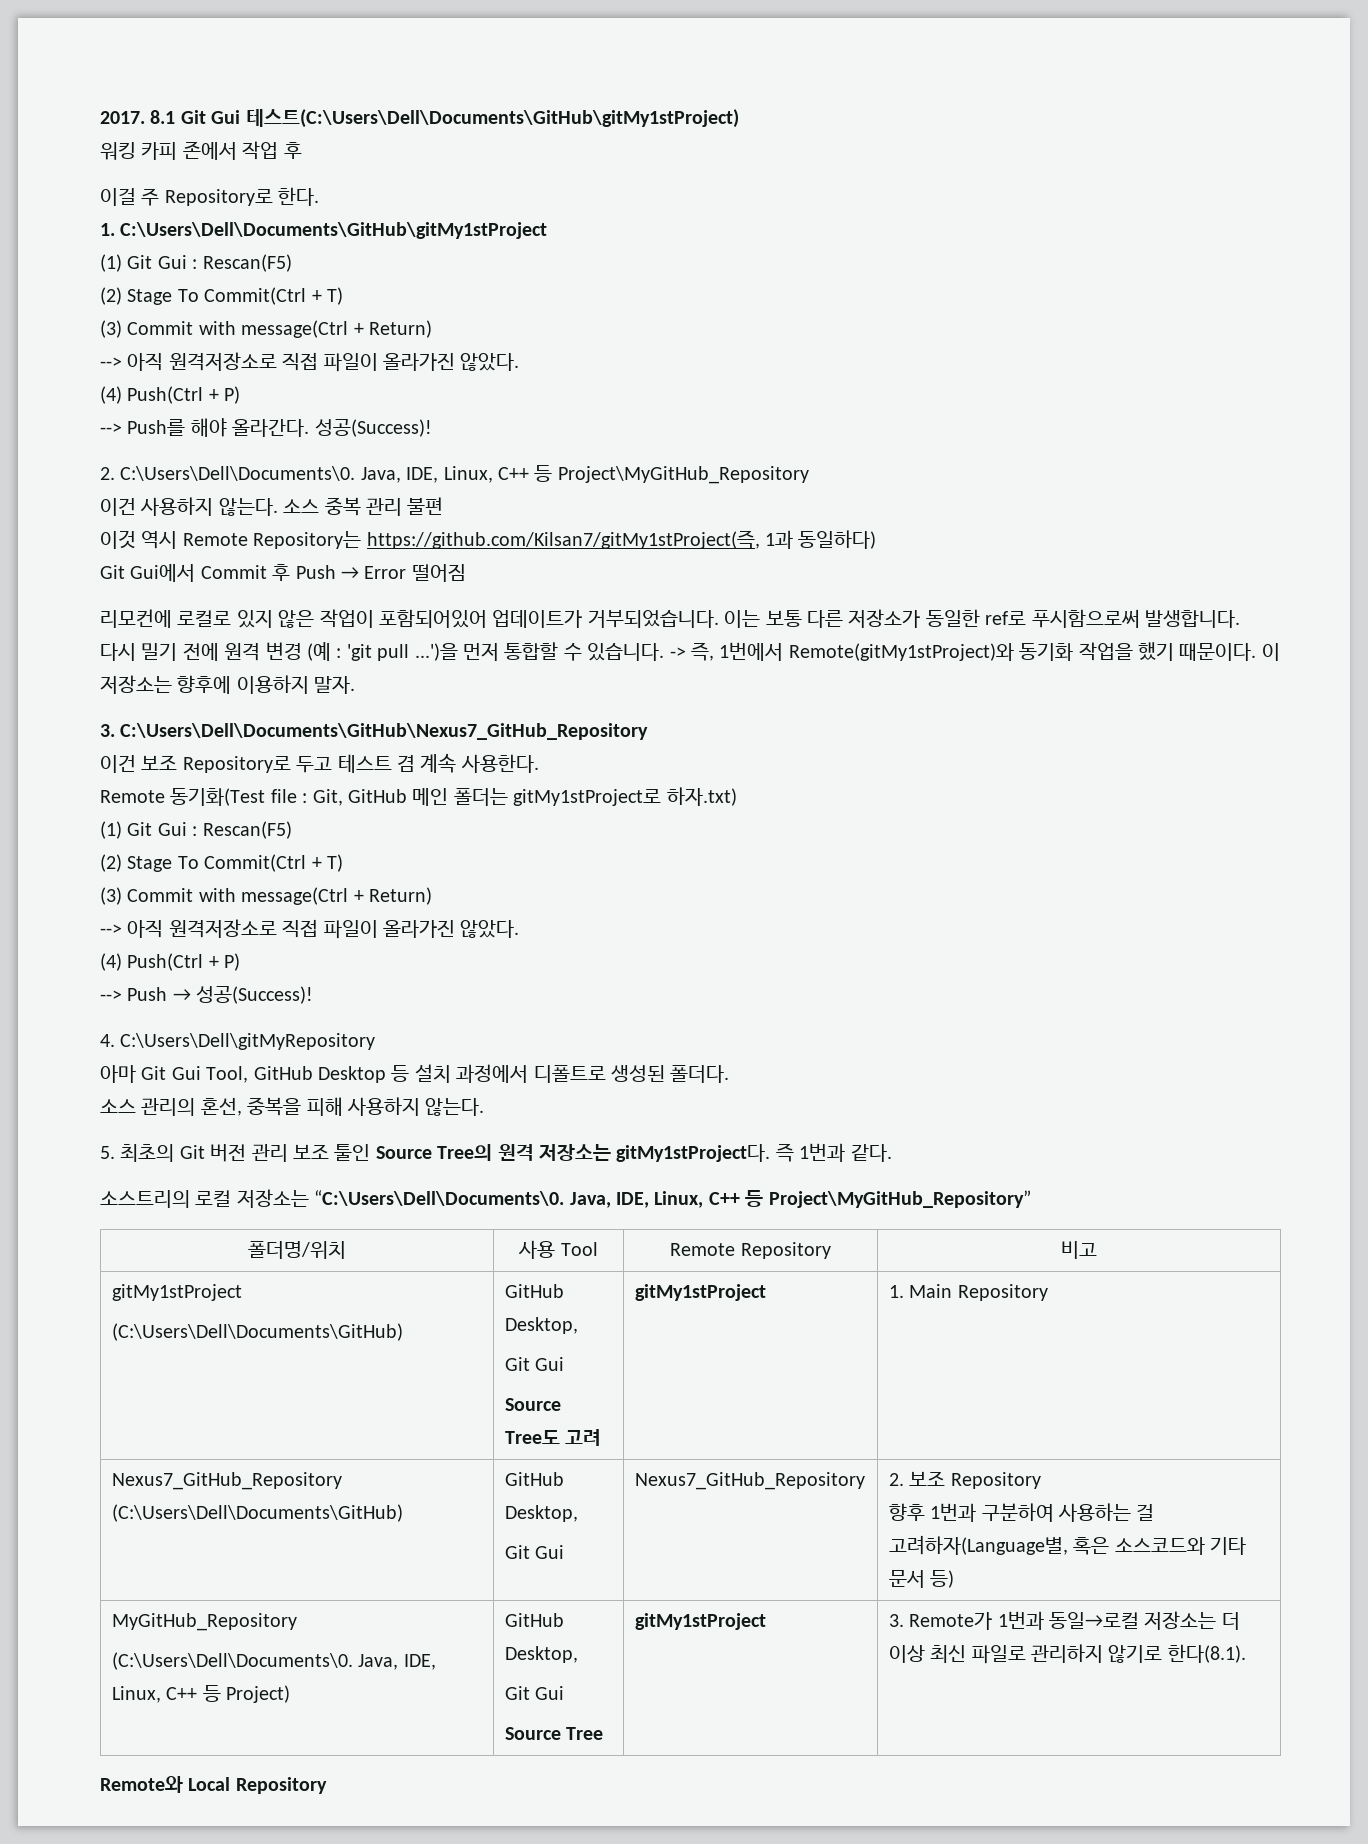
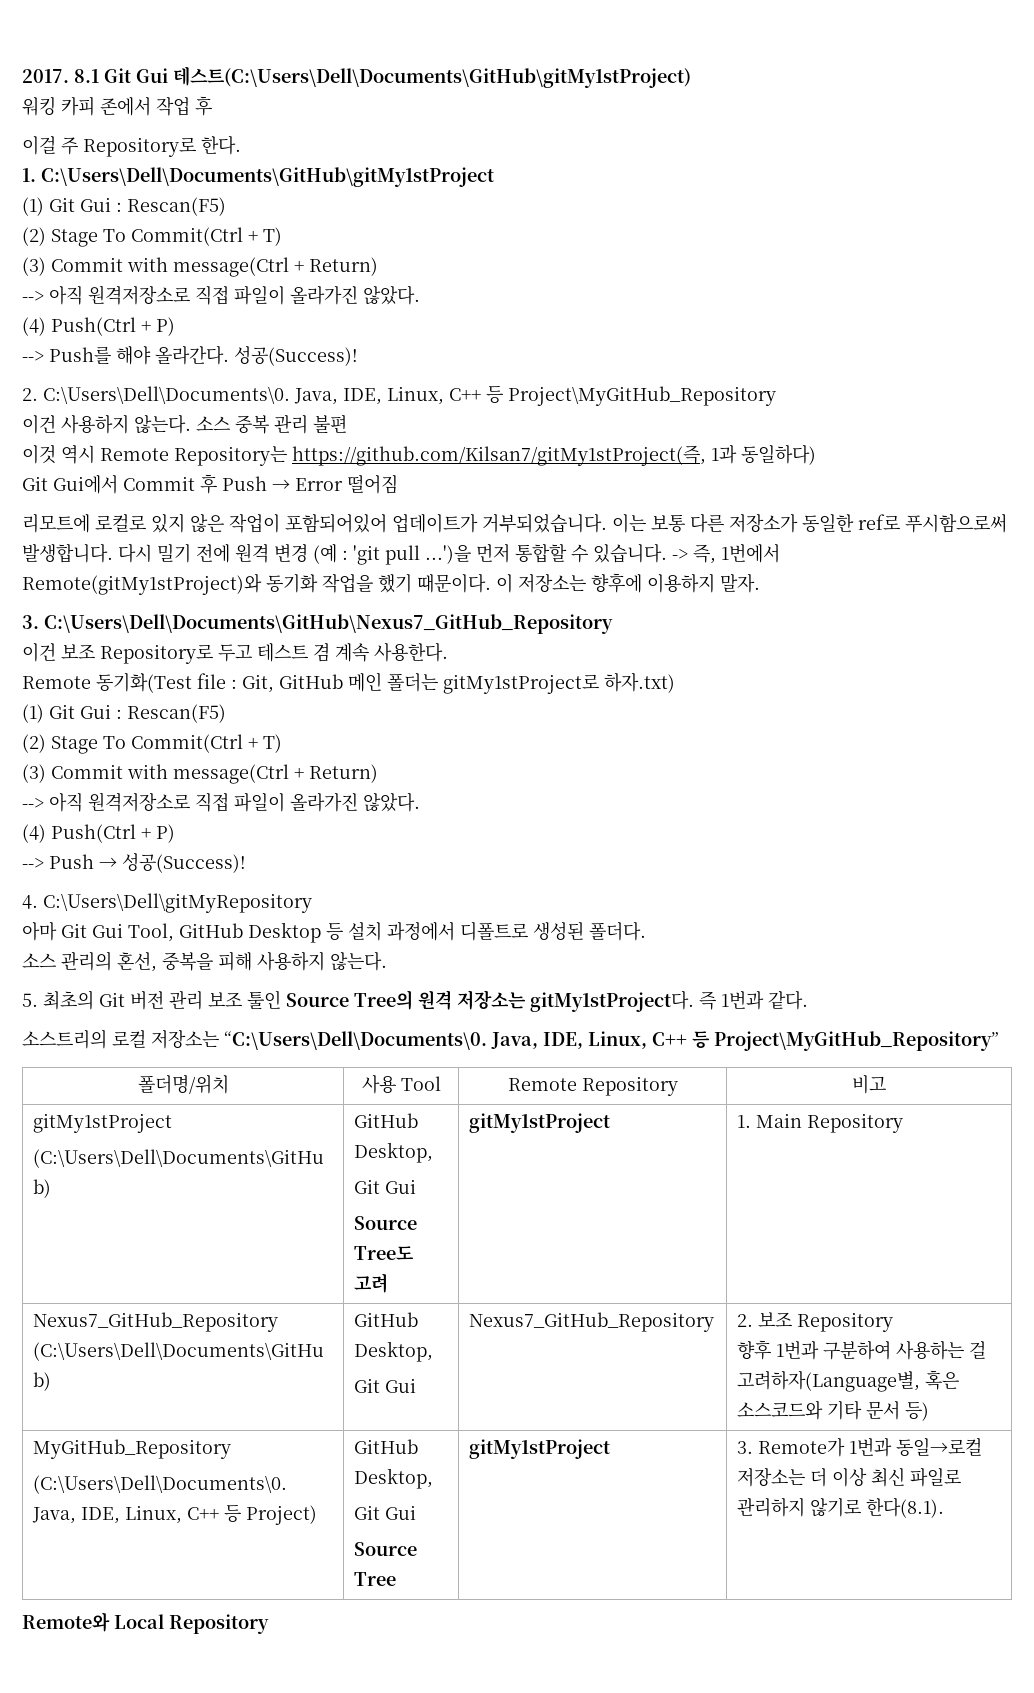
- 리모컨에 로컬로 있지 않은 작업이 포함되어있어 업데이트가 거부되었습니다.
+ 리모트에 로컬로 있지 않은 작업이 포함되어있어 업데이트가 거부되었습니다.

